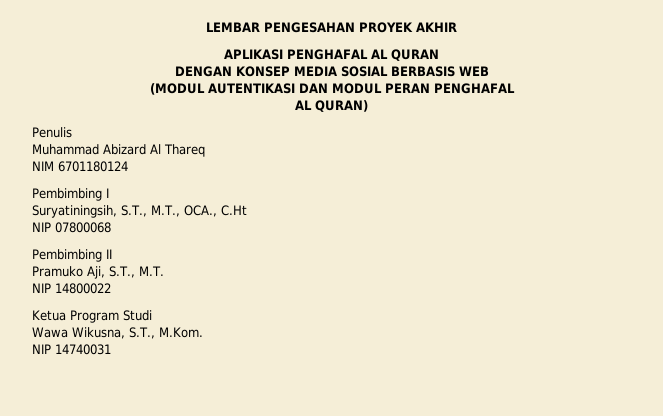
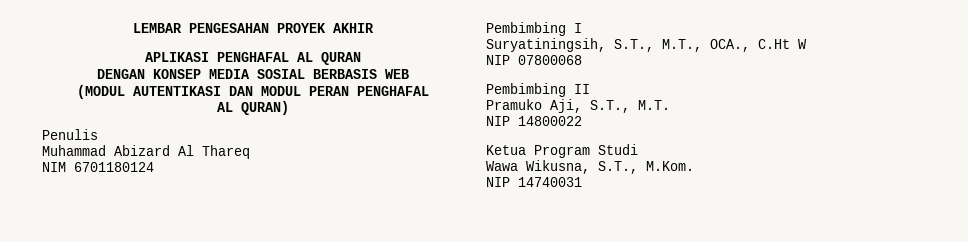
- Suryatiningsih, S.T., M.T., OCA., C.Ht
+ Suryatiningsih, S.T., M.T., OCA., C.Ht W

